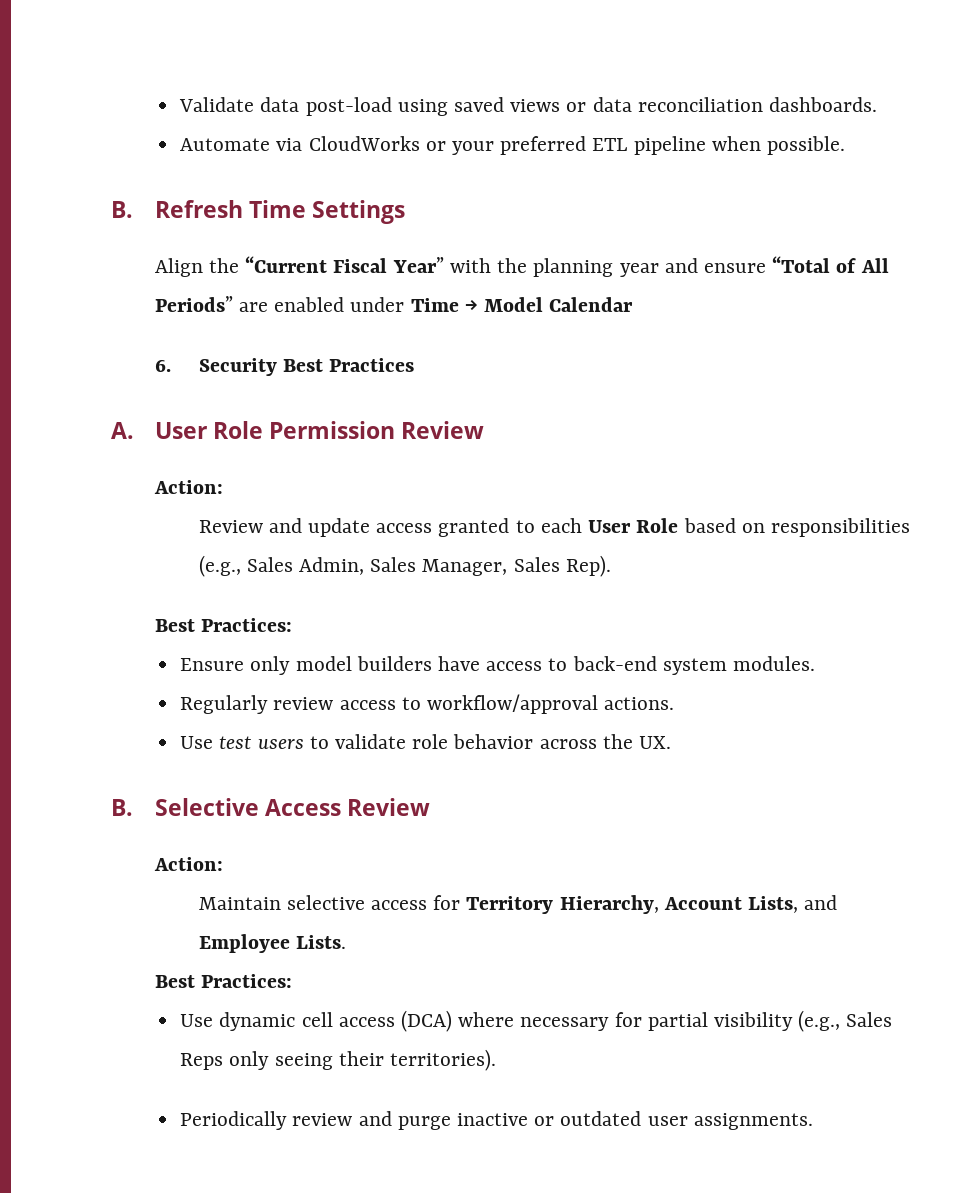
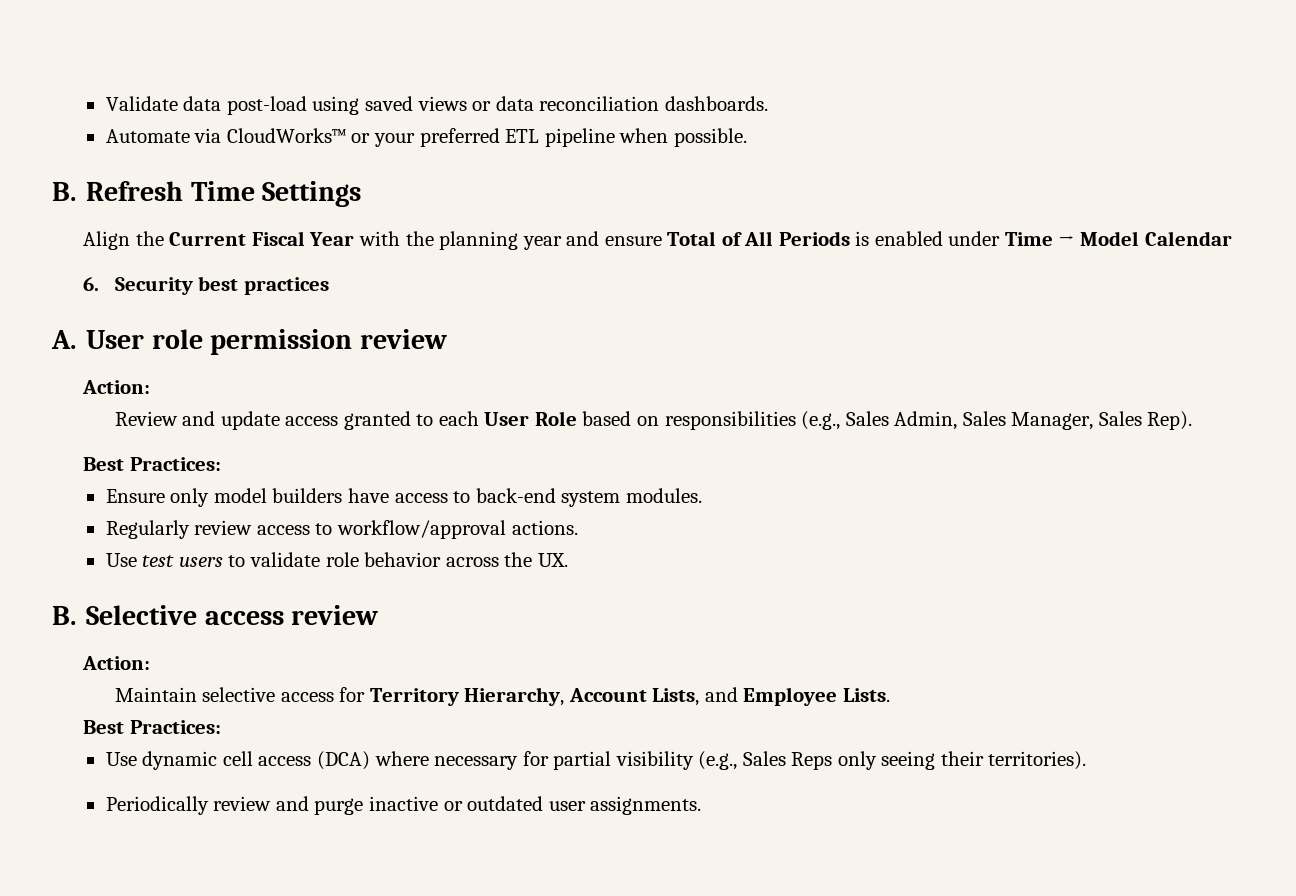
- Automate via CloudWorks or your preferred ETL pipeline when possible.
+ Automate via CloudWorks™ or your preferred ETL pipeline when possible.
- Align the “Current Fiscal Year” with the planning year and ensure “Total of All Periods” are enabled under Time → Model Calendar
+ Align the Current Fiscal Year with the planning year and ensure Total of All Periods is enabled under Time → Model Calendar
- 6. Security Best Practices
+ 6. Security best practices
- A. User Role Permission Review
+ A. User role permission review
- B. Selective Access Review
+ B. Selective access review

